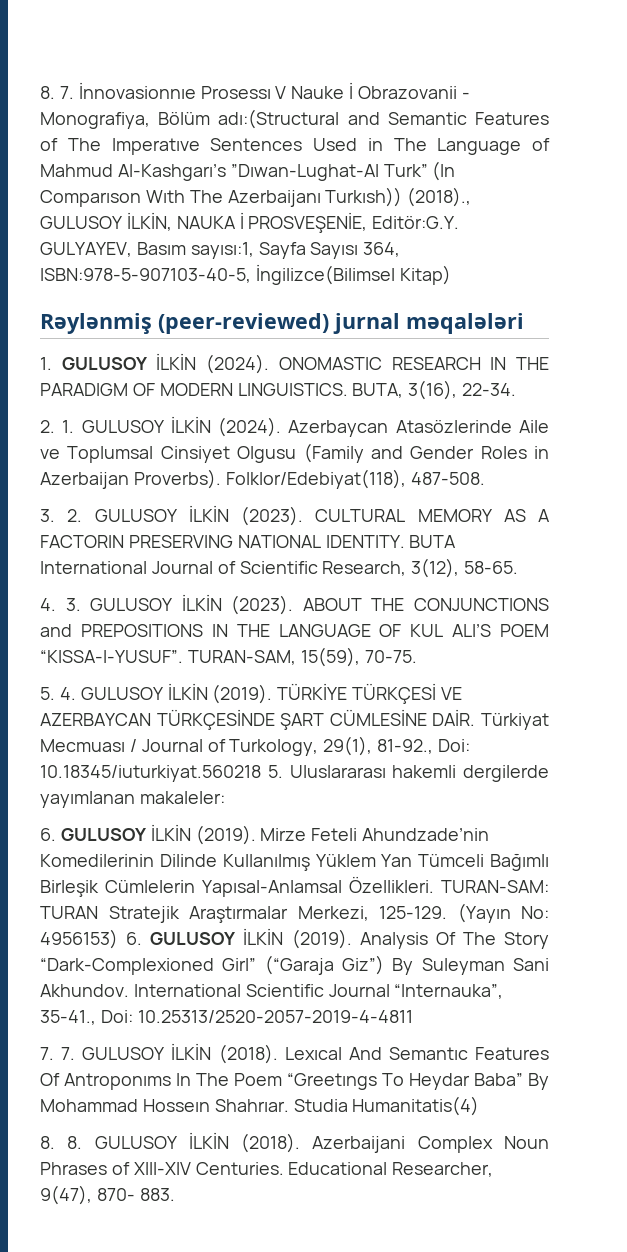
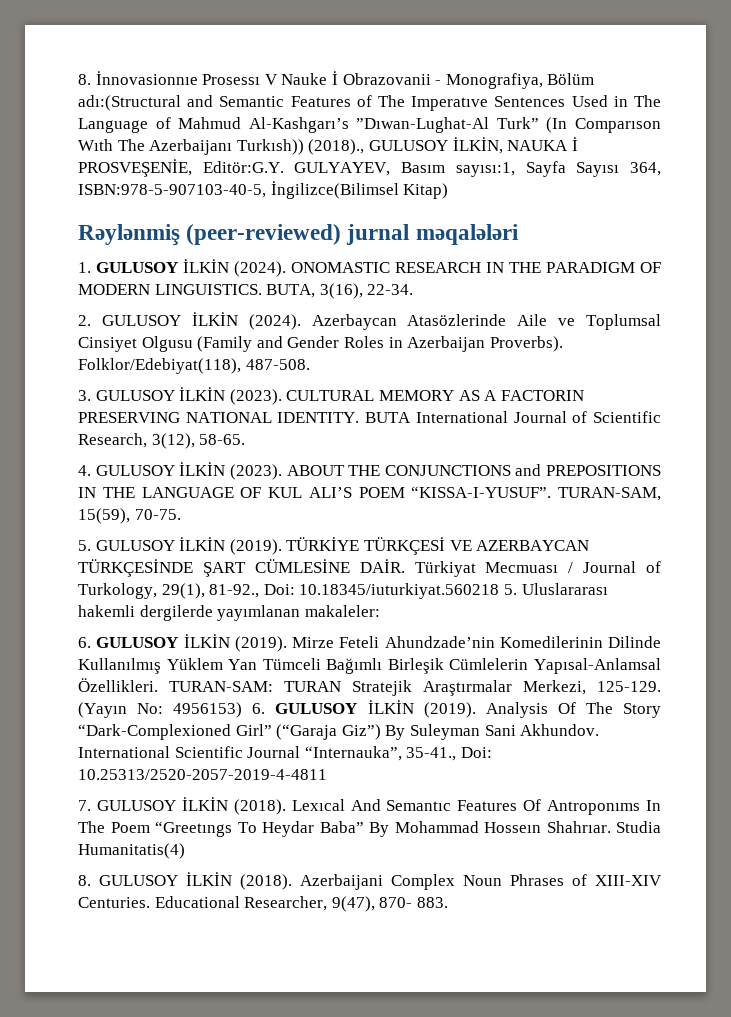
- 8. 7. İnnovasionnıe Prosessı V Nauke İ Obrazovanii - Monografiya, Bölüm adı:(Structural and Semantic Features of The Imperatıve Sentences Used in The Language of Mahmud Al-Kashgarı’s ”Dıwan-Lughat-Al Turk” (In Comparıson Wıth The Azerbaijanı Turkısh)) (2018)., GULUSOY İLKİN, NAUKA İ PROSVEŞENİE, Editör:G.Y. GULYAYEV, Basım sayısı:1, Sayfa Sayısı 364, ISBN:978-5-907103-40-5, İngilizce(Bilimsel Kitap)
+ 8. İnnovasionnıe Prosessı V Nauke İ Obrazovanii - Monografiya, Bölüm adı:(Structural and Semantic Features of The Imperatıve Sentences Used in The Language of Mahmud Al-Kashgarı’s ”Dıwan-Lughat-Al Turk” (In Comparıson Wıth The Azerbaijanı Turkısh)) (2018)., GULUSOY İLKİN, NAUKA İ PROSVEŞENİE, Editör:G.Y. GULYAYEV, Basım sayısı:1, Sayfa Sayısı 364, ISBN:978-5-907103-40-5, İngilizce(Bilimsel Kitap)
- 2. 1. GULUSOY İLKİN (2024).
+ 2. GULUSOY İLKİN (2024).
- 3. 2. GULUSOY İLKİN (2023).
+ 3. GULUSOY İLKİN (2023).
- 4. 3. GULUSOY İLKİN (2023).
+ 4. GULUSOY İLKİN (2023).
- 5. 4. GULUSOY İLKİN (2019).
+ 5. GULUSOY İLKİN (2019).
- 7. 7. GULUSOY İLKİN (2018).
+ 7. GULUSOY İLKİN (2018).
- 8. 8. GULUSOY İLKİN (2018).
+ 8. GULUSOY İLKİN (2018).

